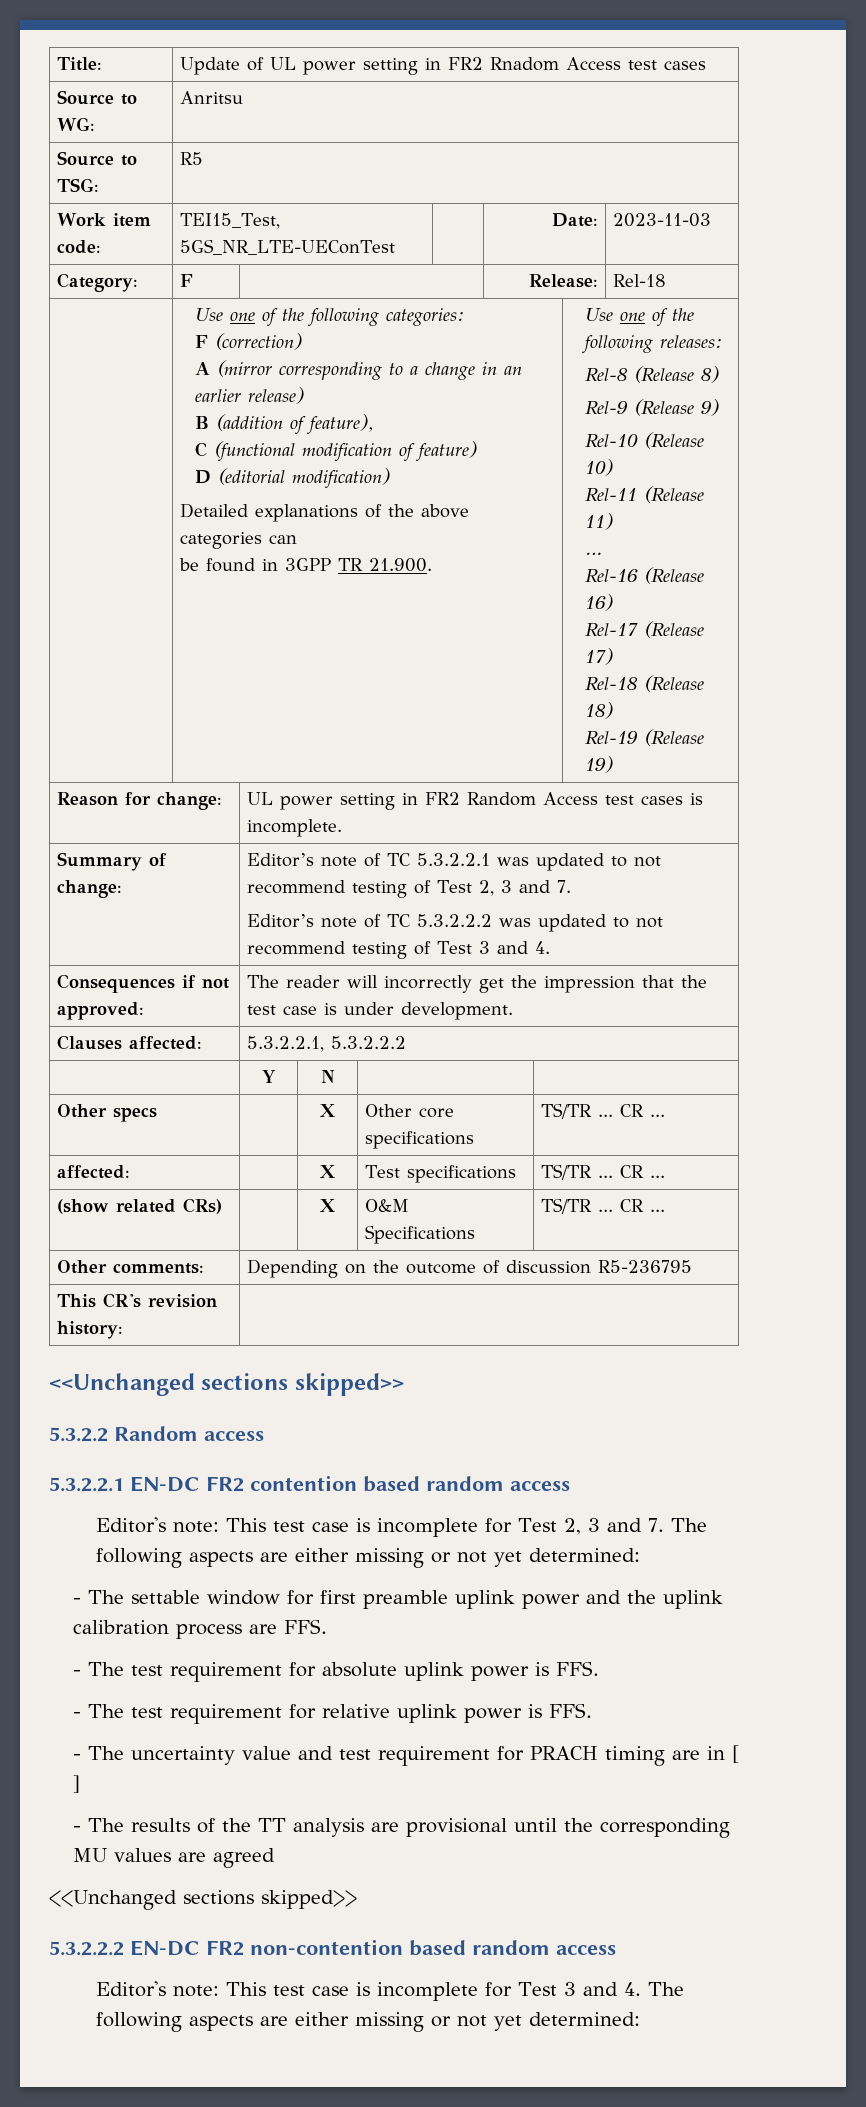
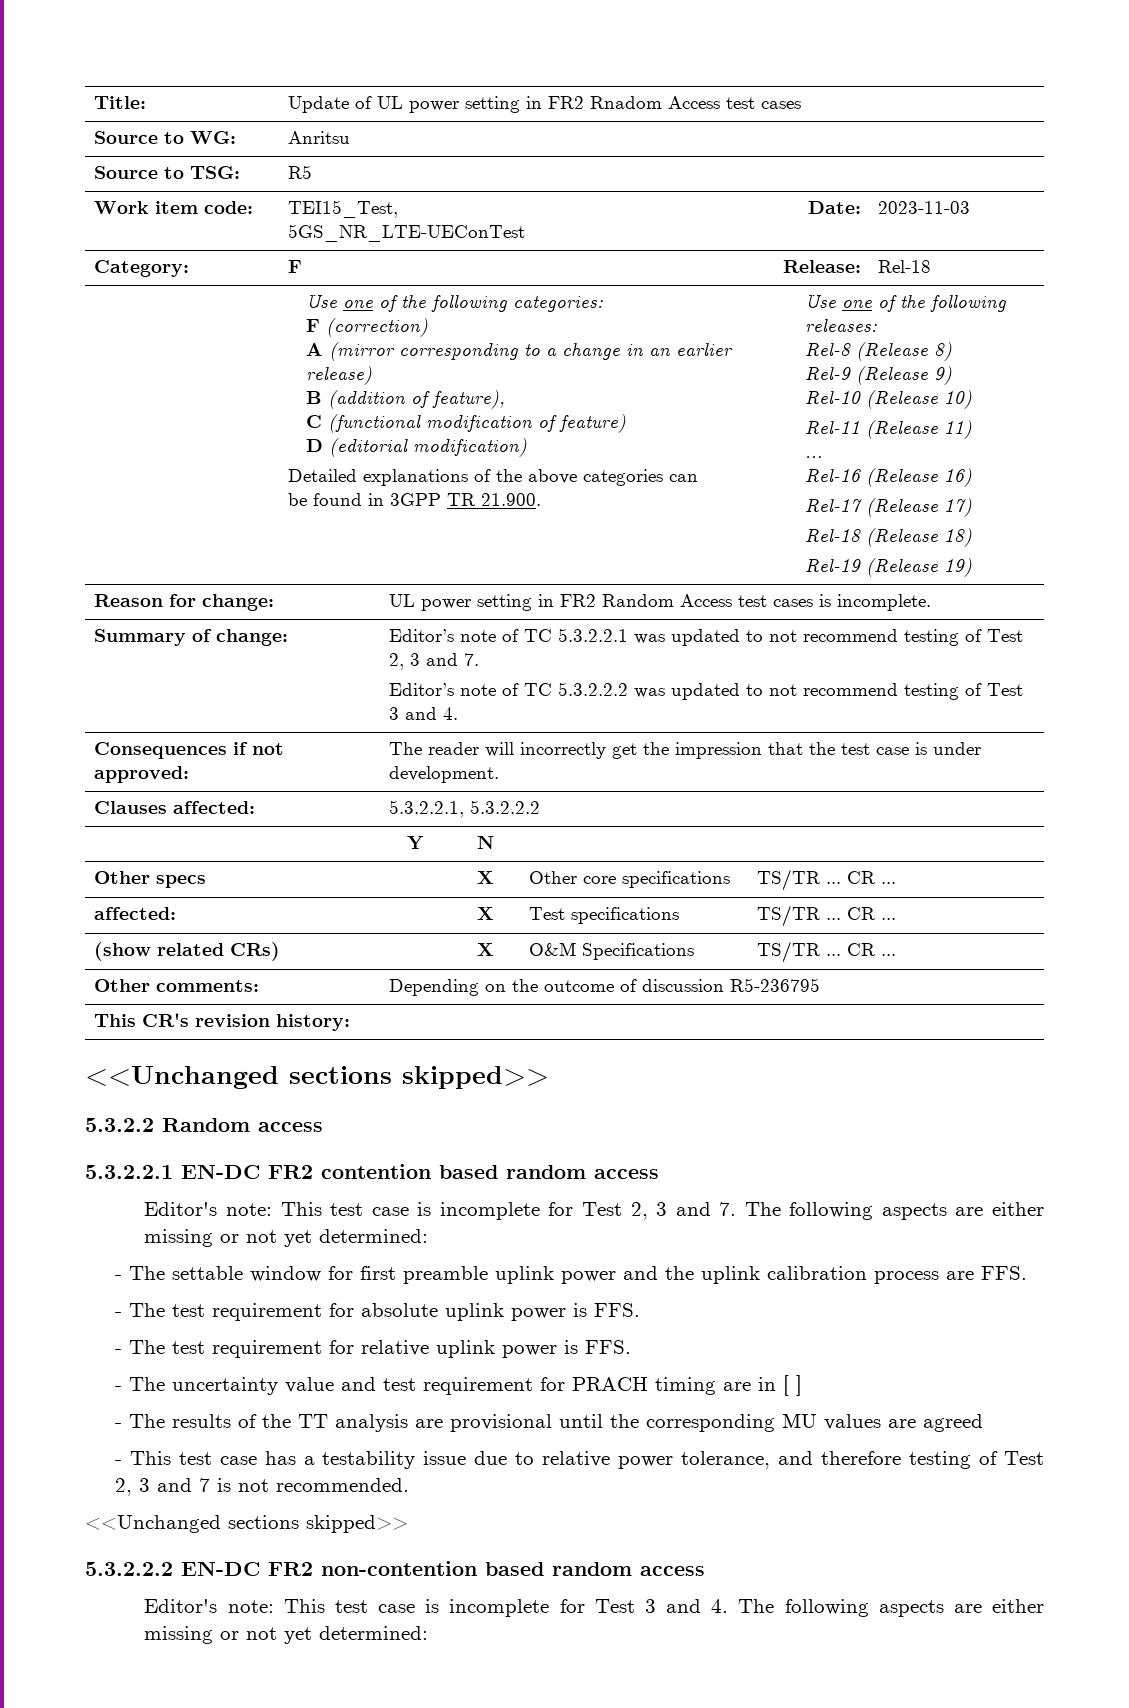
+ - This test case has a testability issue due to relative power tolerance, and therefore testing of Test 2, 3 and 7 is not recommended.

